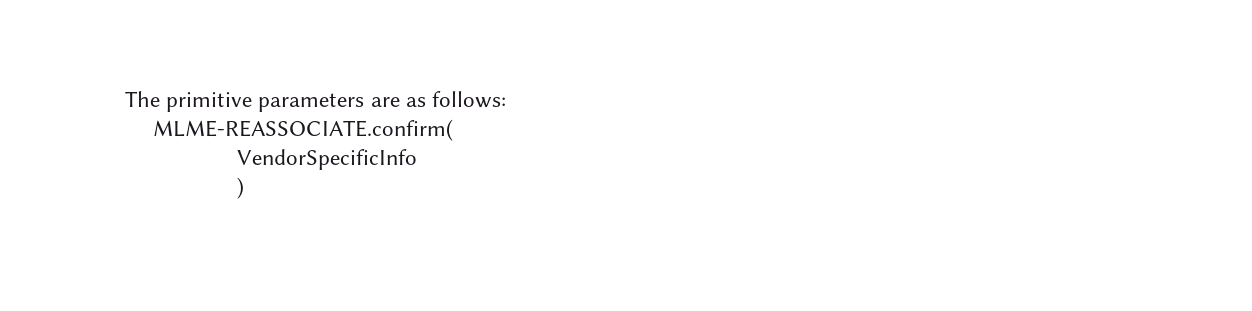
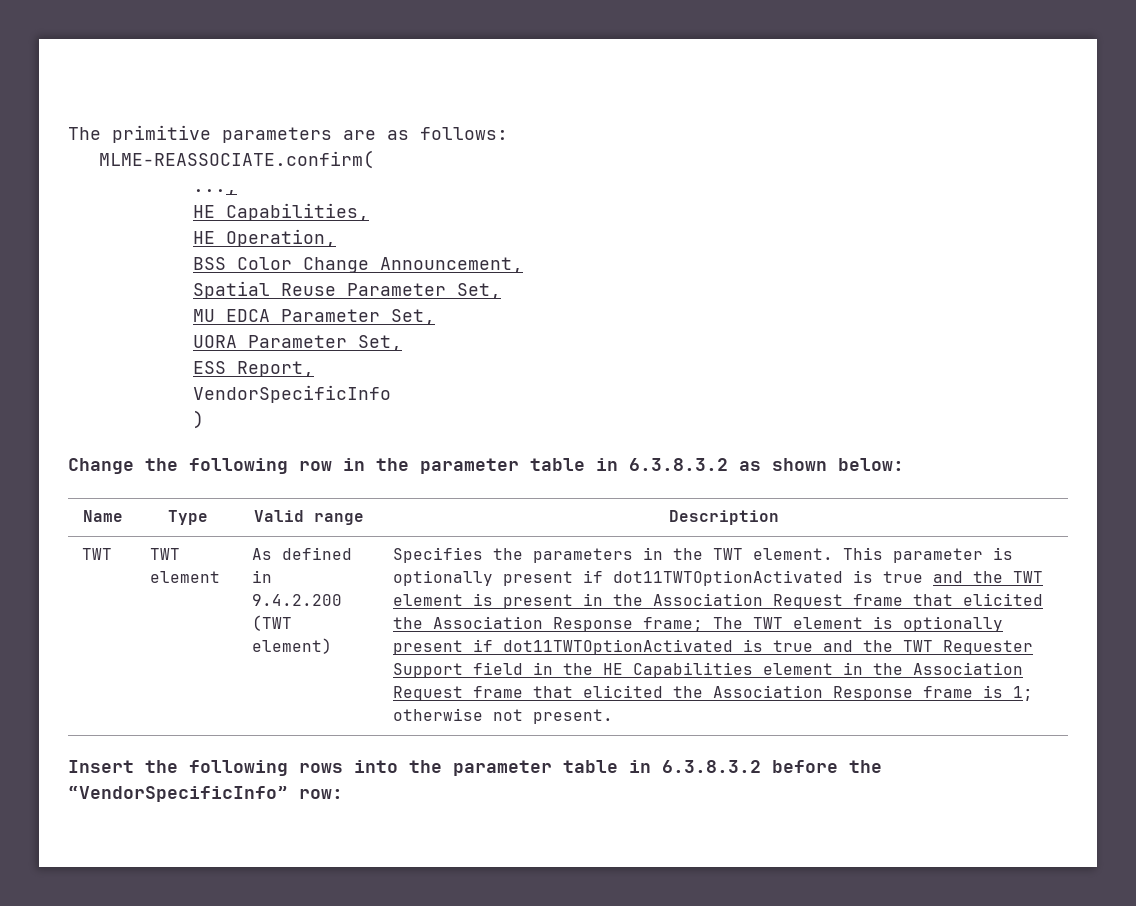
+ ...,
+ HE Capabilities,
+ HE Operation,
+ BSS Color Change Announcement,
+ Spatial Reuse Parameter Set,
+ MU EDCA Parameter Set,
+ UORA Parameter Set,
+ ESS Report,
  VendorSpecificInfo
  )
+ Change the following row in the parameter table in 6.3.8.3.2 as shown below:
+ Name | Type | Valid range | Description
+ TWT | TWT element | As defined in 9.4.2.200 (TWT element) | Specifies the parameters in the TWT element. This parameter is optionally present if dot11TWTOptionActivated is true and the TWT element is present in the Association Request frame that elicited the Association Response frame; The TWT element is optionally present if dot11TWTOptionActivated is true and the TWT Requester Support field in the HE Capabilities element in the Association Request frame that elicited the Association Response frame is 1; otherwise not present.
+ Insert the following rows into the parameter table in 6.3.8.3.2 before the “VendorSpecificInfo” row:

